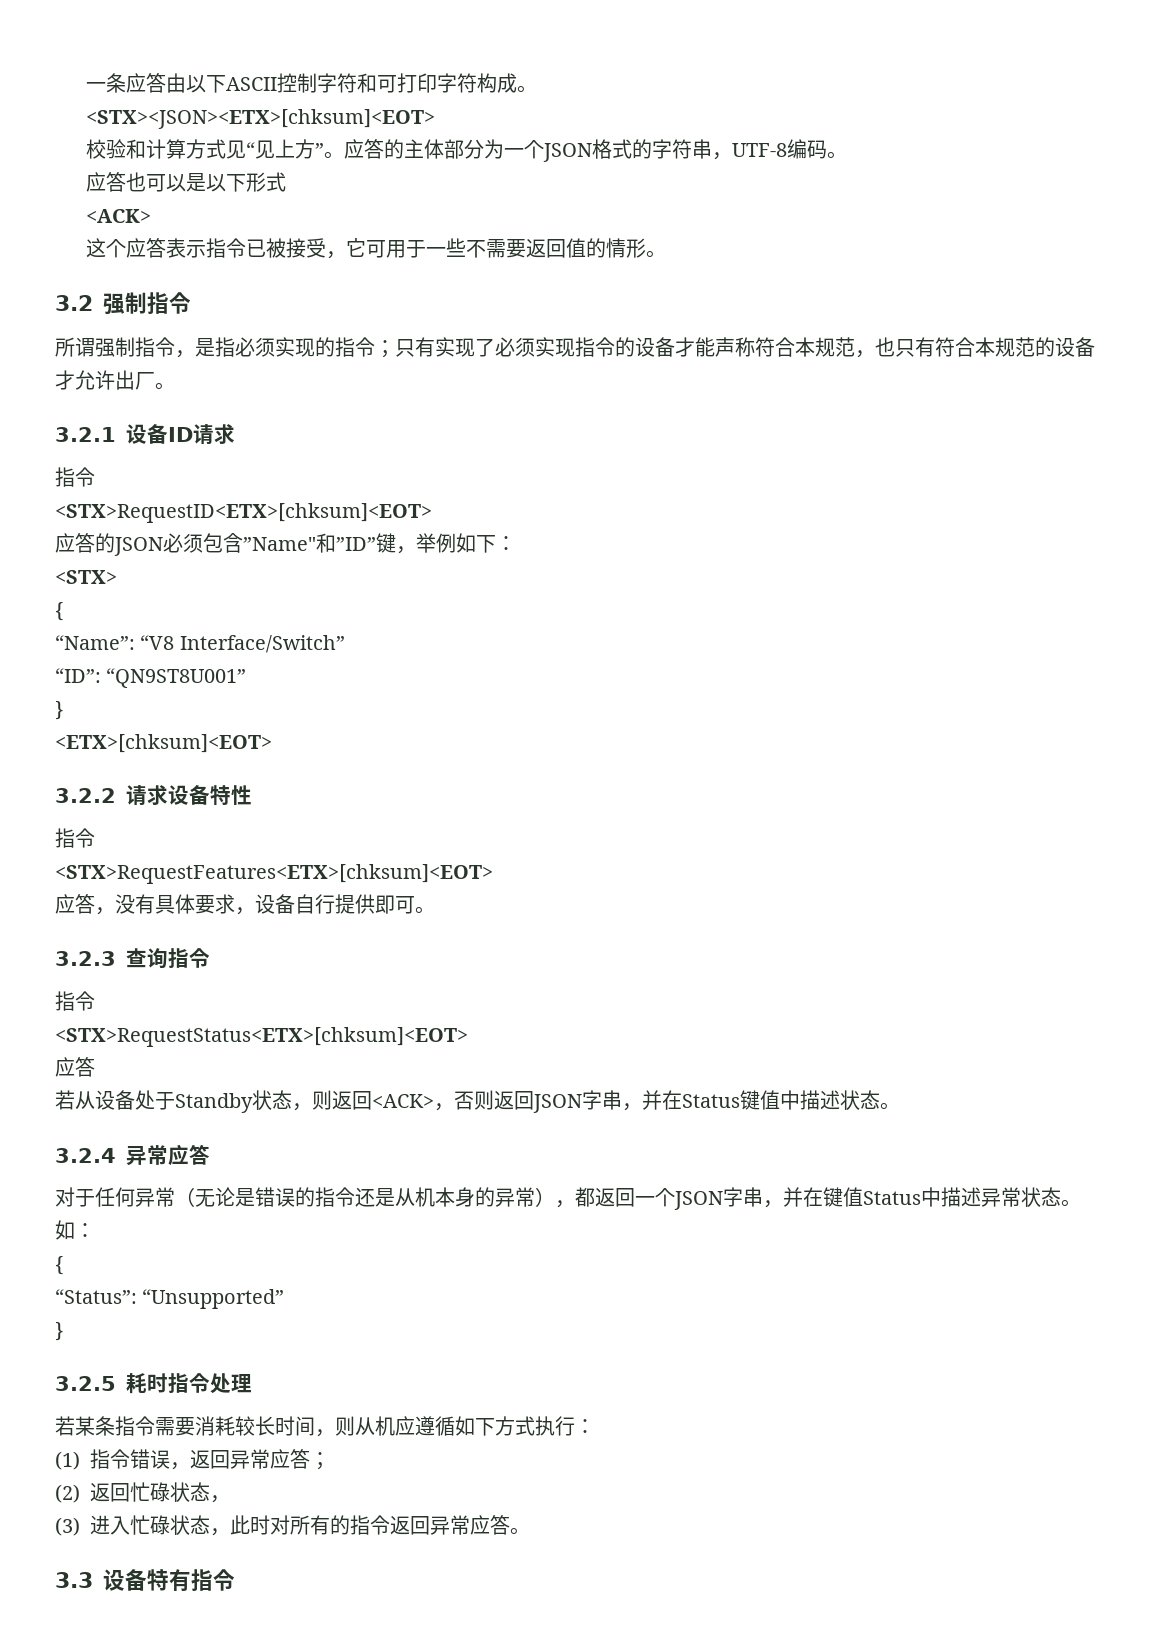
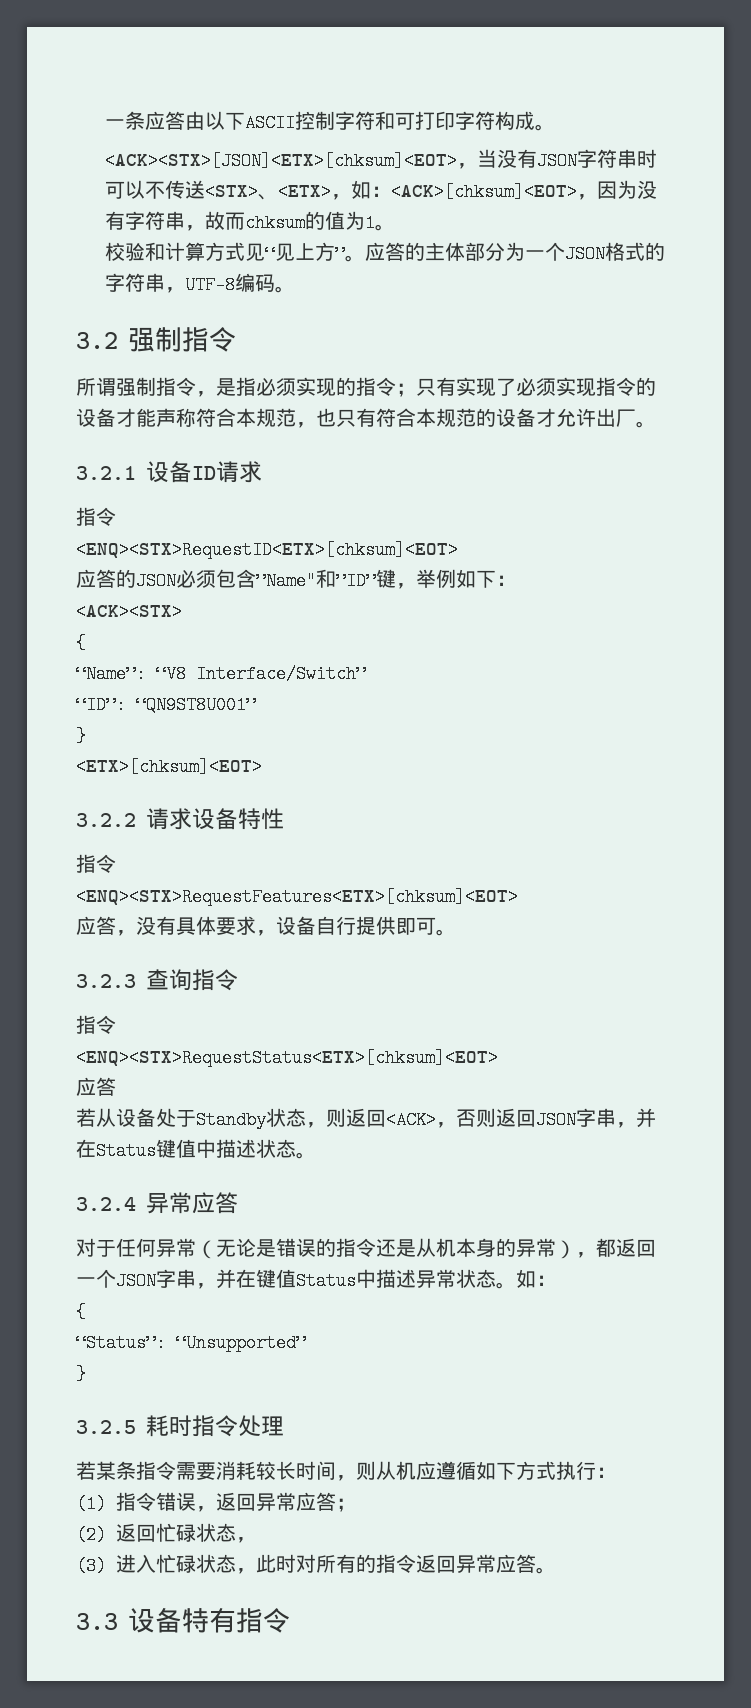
- <STX><JSON><ETX>[chksum]<EOT>
+ <ACK><STX>[JSON]<ETX>[chksum]<EOT>，当没有JSON字符串时可以不传送<STX>、<ETX>，如：<ACK>[chksum]<EOT>，因为没有字符串，故而chksum的值为1。
- 应答也可以是以下形式
- <ACK>
- 这个应答表示指令已被接受，它可用于一些不需要返回值的情形。
- <STX>RequestID<ETX>[chksum]<EOT>
+ <ENQ><STX>RequestID<ETX>[chksum]<EOT>
- <STX>
+ <ACK><STX>
- <STX>RequestFeatures<ETX>[chksum]<EOT>
+ <ENQ><STX>RequestFeatures<ETX>[chksum]<EOT>
- <STX>RequestStatus<ETX>[chksum]<EOT>
+ <ENQ><STX>RequestStatus<ETX>[chksum]<EOT>

